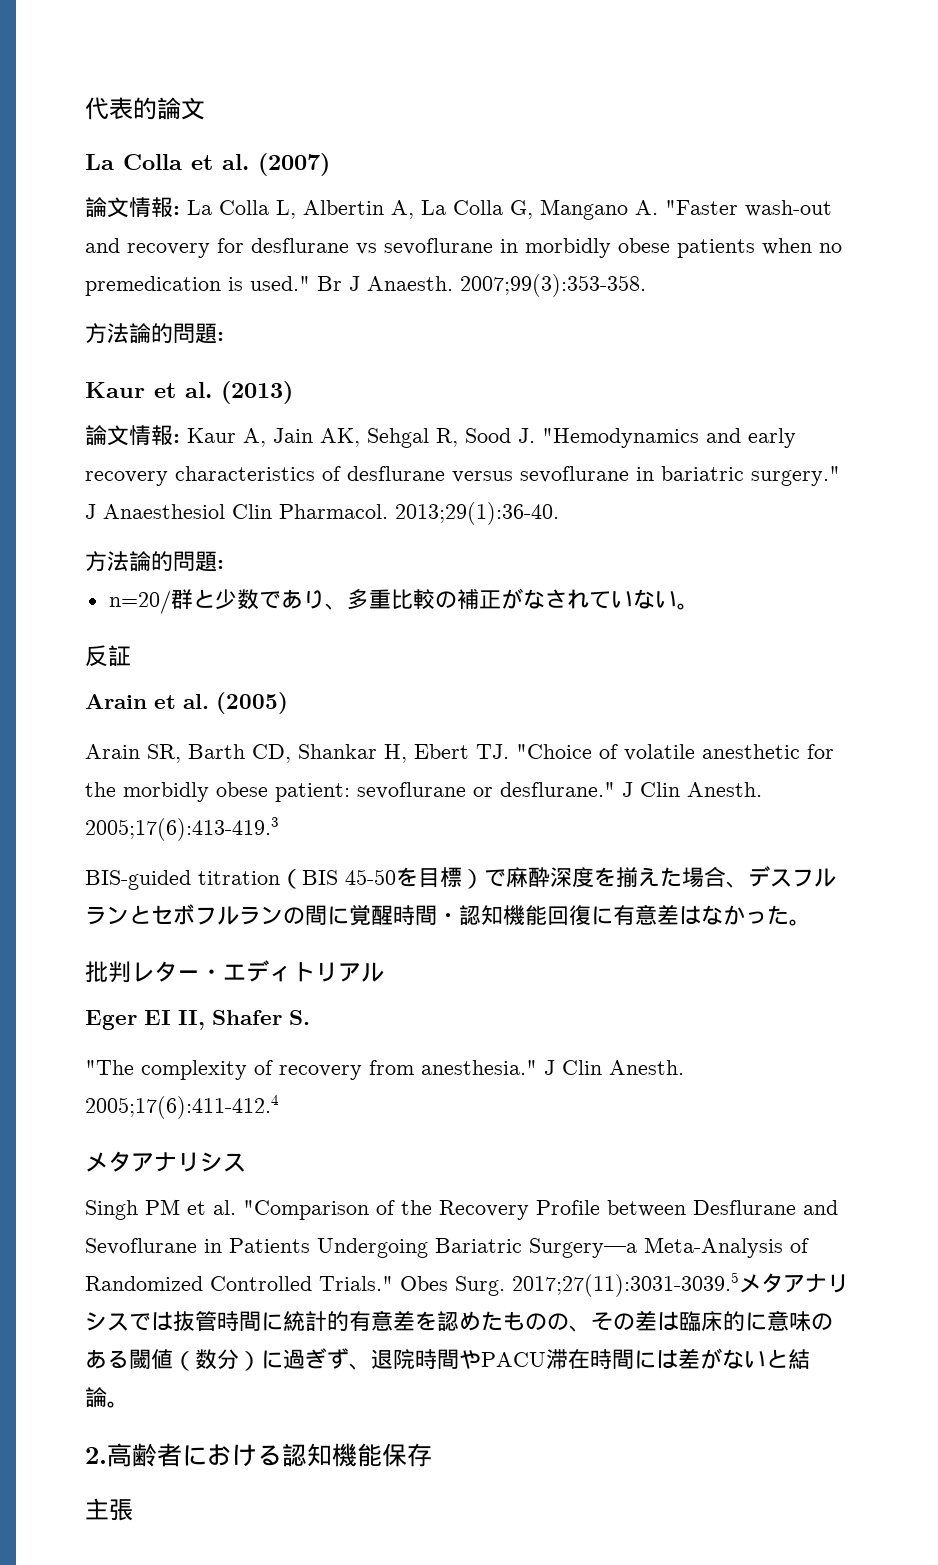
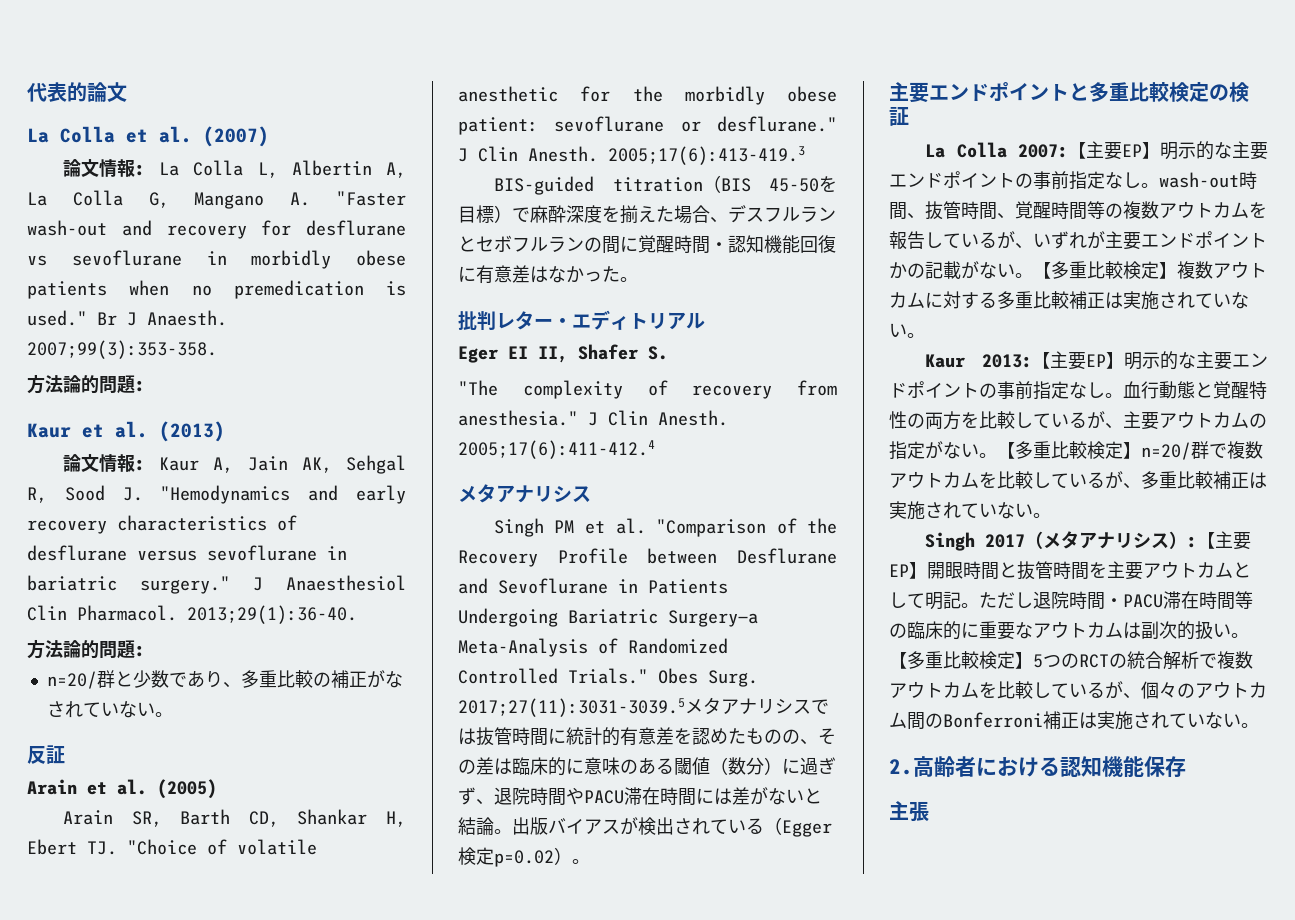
+ 出版バイアスが検出されている（Egger検定p=0.02）。
+ 主要エンドポイントと多重比較検定の検証
+ La Colla 2007:【主要EP】明示的な主要エンドポイントの事前指定なし。wash-out時間、抜管時間、覚醒時間等の複数アウトカムを報告しているが、いずれが主要エンドポイントかの記載がない。【多重比較検定】複数アウトカムに対する多重比較補正は実施されていない。
+ Kaur 2013:【主要EP】明示的な主要エンドポイントの事前指定なし。血行動態と覚醒特性の両方を比較しているが、主要アウトカムの指定がない。【多重比較検定】n=20/群で複数アウトカムを比較しているが、多重比較補正は実施されていない。
+ Singh 2017（メタアナリシス）:【主要EP】開眼時間と抜管時間を主要アウトカムとして明記。ただし退院時間・PACU滞在時間等の臨床的に重要なアウトカムは副次的扱い。【多重比較検定】5つのRCTの統合解析で複数アウトカムを比較しているが、個々のアウトカム間のBonferroni補正は実施されていない。

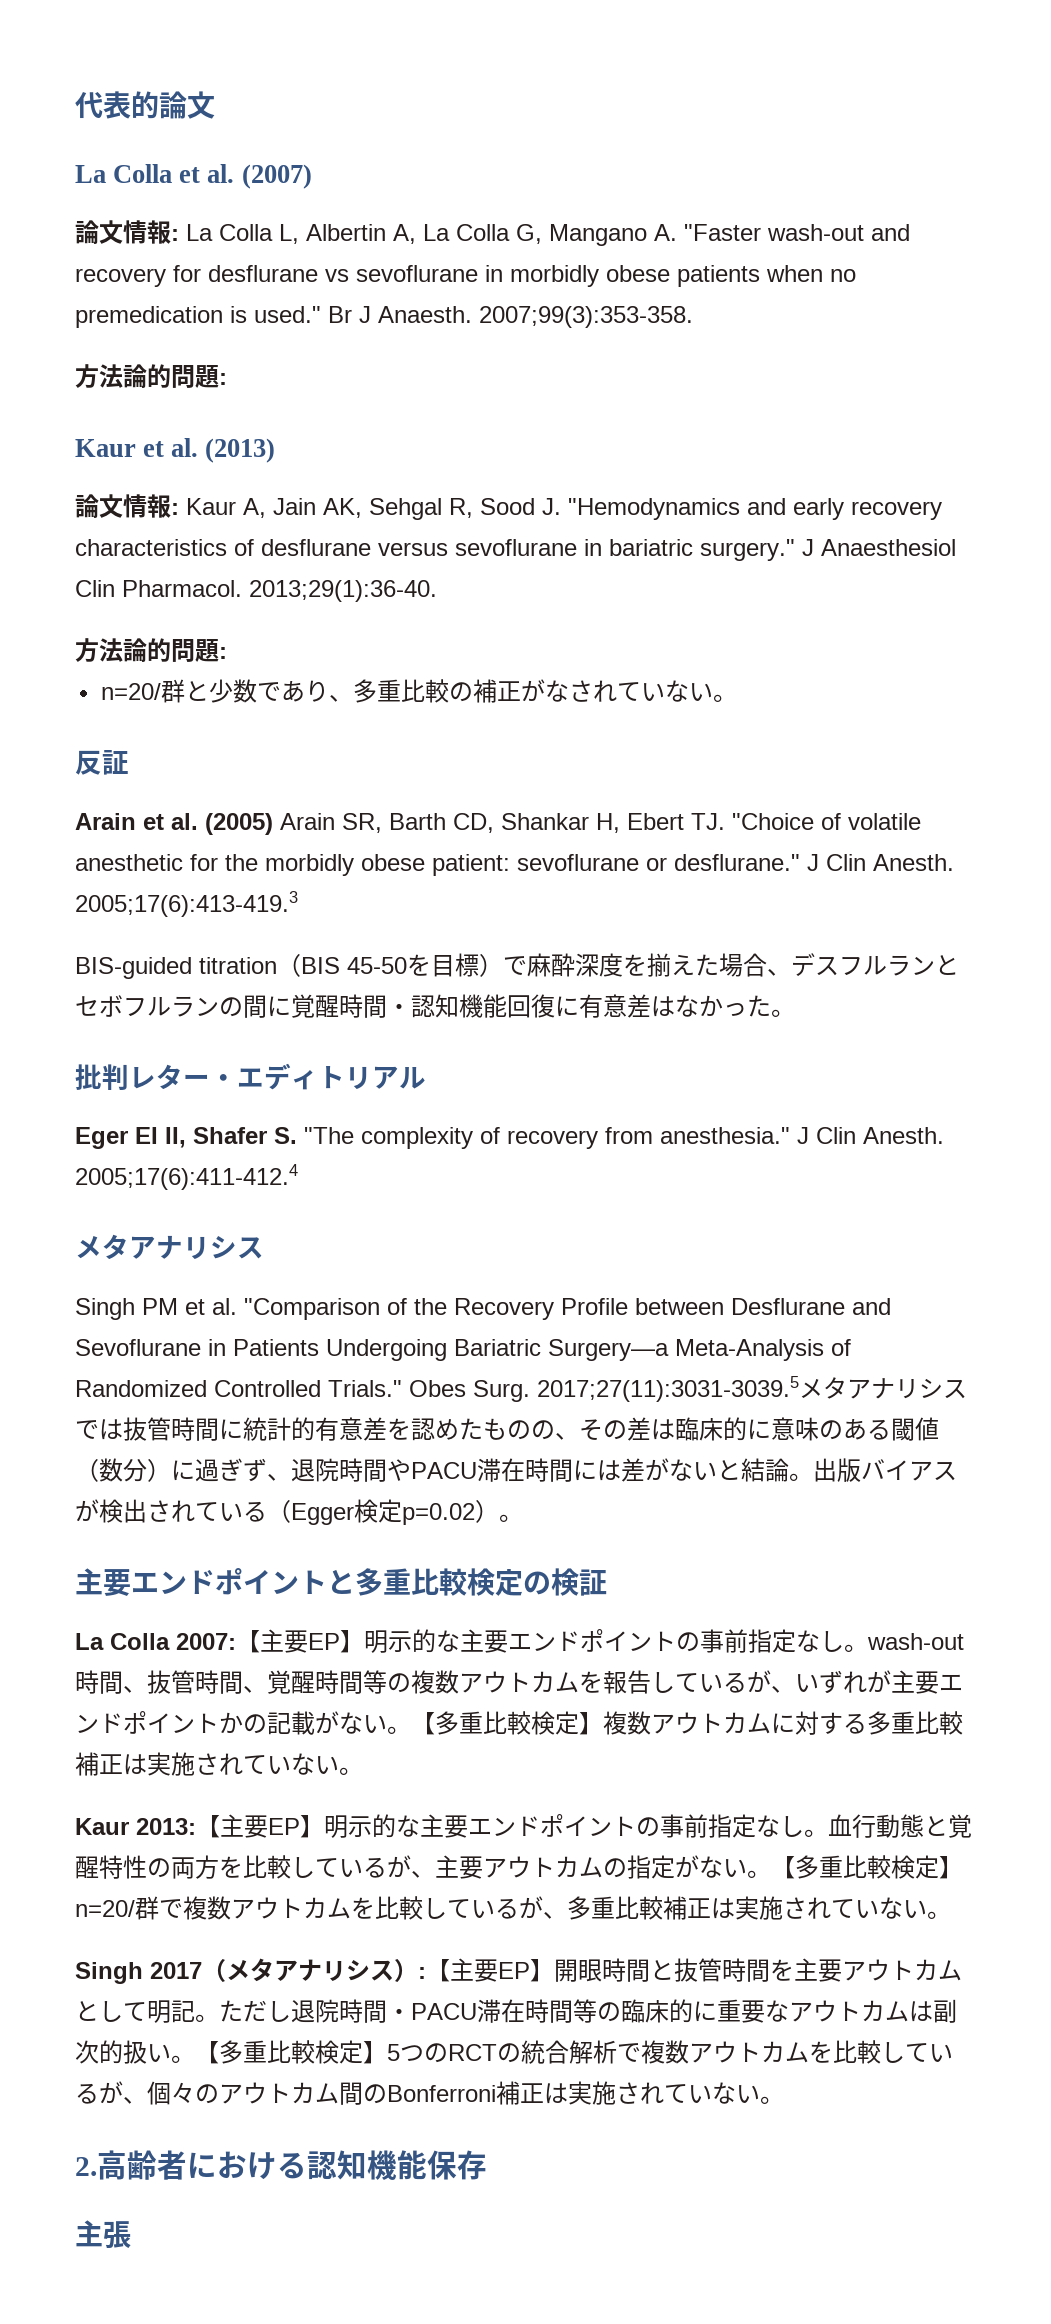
- Arain et al. (2005)
- Arain SR, Barth CD, Shankar H, Ebert TJ. "Choice of volatile anesthetic for the morbidly obese patient: sevoflurane or desflurane."
+ Arain et al. (2005) Arain SR, Barth CD, Shankar H, Ebert TJ. "Choice of volatile anesthetic for the morbidly obese patient: sevoflurane or desflurane."
- Eger EI II, Shafer S.
- "The complexity of recovery from anesthesia."
+ Eger EI II, Shafer S. "The complexity of recovery from anesthesia."

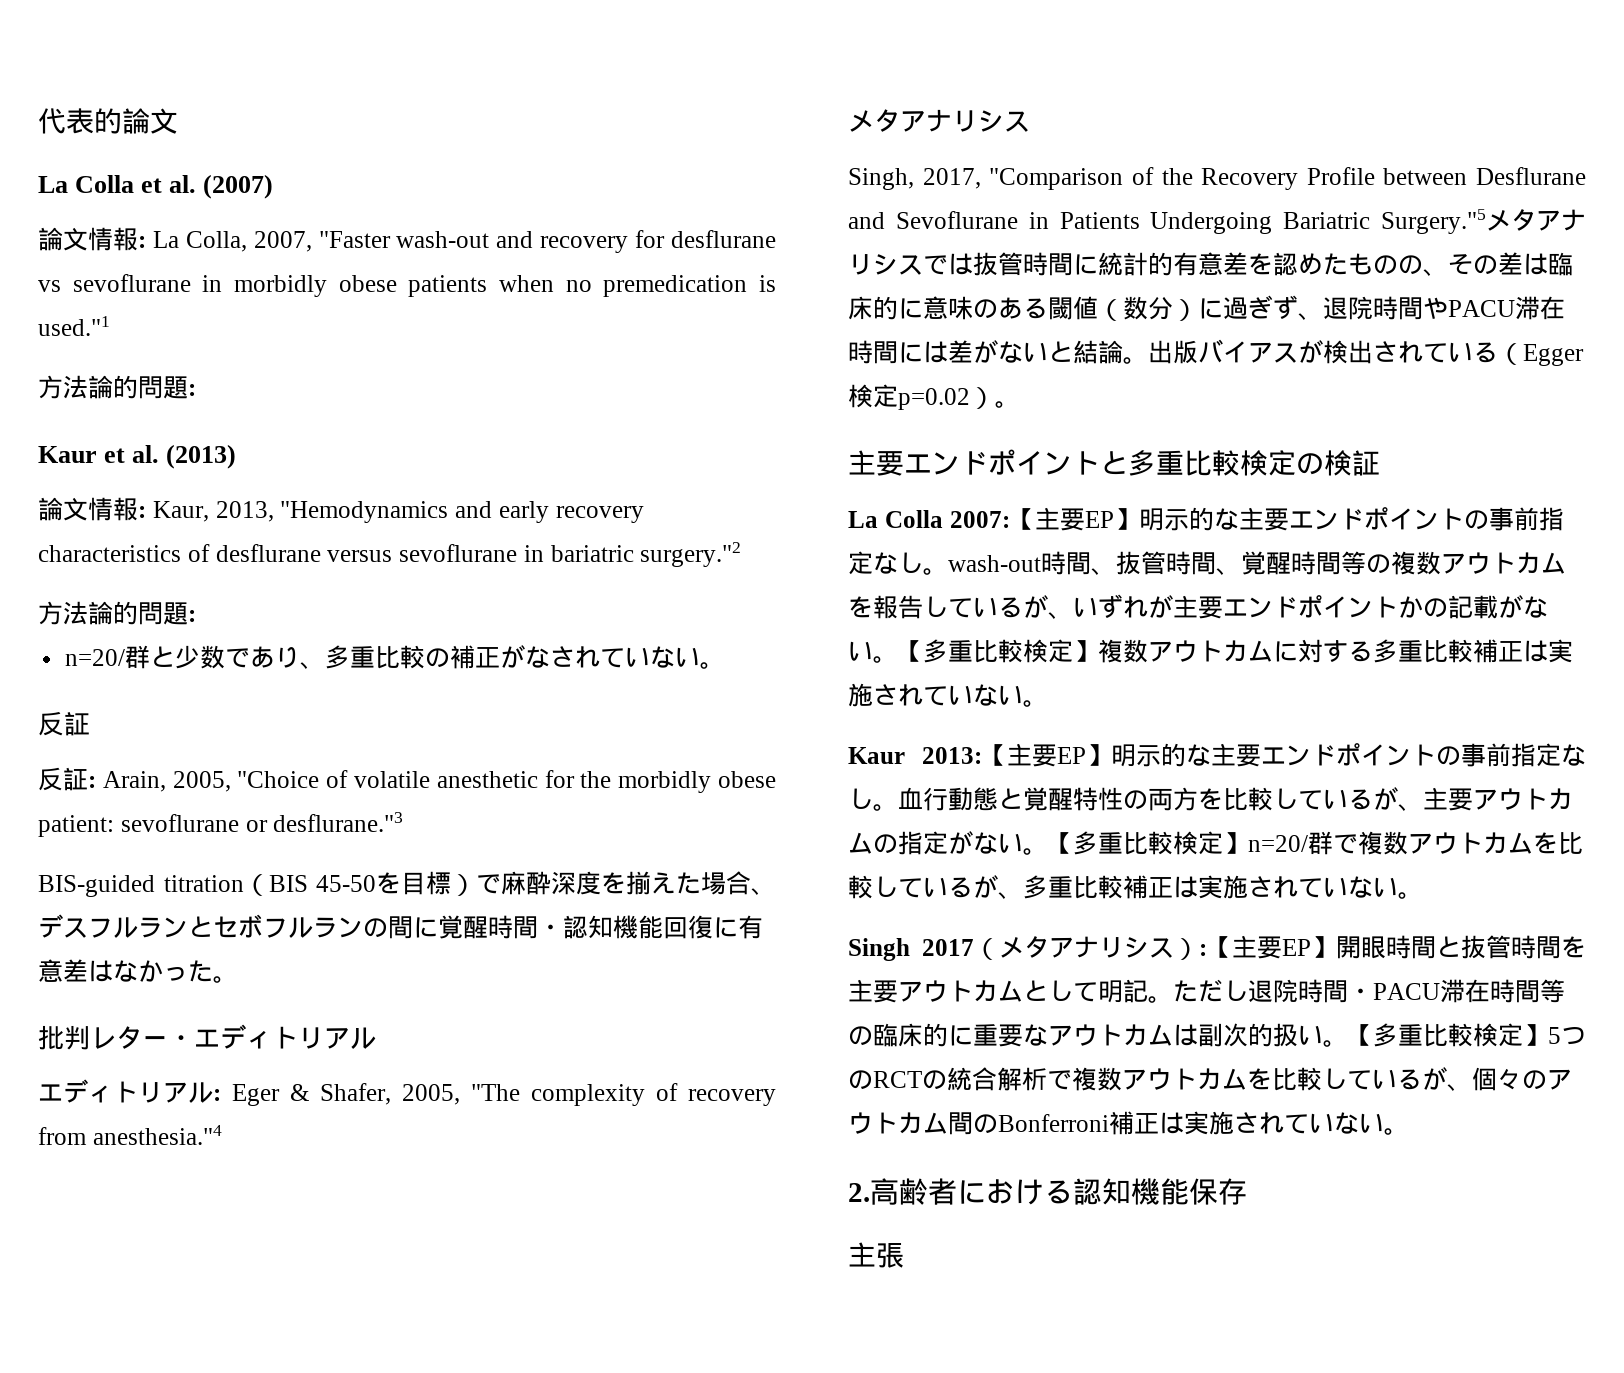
- 論文情報: La Colla L, Albertin A, La Colla G, Mangano A. "Faster wash-out and recovery for desflurane vs sevoflurane in morbidly obese patients when no premedication is used." Br J Anaesth. 2007;99(3):353-358.
+ 論文情報: La Colla, 2007, "Faster wash-out and recovery for desflurane vs sevoflurane in morbidly obese patients when no premedication is used."1
- 論文情報: Kaur A, Jain AK, Sehgal R, Sood J. "Hemodynamics and early recovery characteristics of desflurane versus sevoflurane in bariatric surgery." J Anaesthesiol Clin Pharmacol. 2013;29(1):36-40.
+ 論文情報: Kaur, 2013, "Hemodynamics and early recovery characteristics of desflurane versus sevoflurane in bariatric surgery."2
- Arain et al. (2005) Arain SR, Barth CD, Shankar H, Ebert TJ. "Choice of volatile anesthetic for the morbidly obese patient: sevoflurane or desflurane." J Clin Anesth. 2005;17(6):413-419.3
+ 反証: Arain, 2005, "Choice of volatile anesthetic for the morbidly obese patient: sevoflurane or desflurane."3
- Eger EI II, Shafer S. "The complexity of recovery from anesthesia." J Clin Anesth. 2005;17(6):411-412.4
+ エディトリアル: Eger & Shafer, 2005, "The complexity of recovery from anesthesia."4
- Singh PM et al. "Comparison of the Recovery Profile between Desflurane and Sevoflurane in Patients Undergoing Bariatric Surgery—a Meta-Analysis of Randomized Controlled Trials." Obes Surg. 2017;27(11):3031-3039.5メタアナリシスでは抜管時間に統計的有意差を認めたものの、その差は臨床的に意味のある閾値（数分）に過ぎず、退院時間やPACU滞在時間には差がないと結論。
+ Singh, 2017, "Comparison of the Recovery Profile between Desflurane and Sevoflurane in Patients Undergoing Bariatric Surgery."5メタアナリシスでは抜管時間に統計的有意差を認めたものの、その差は臨床的に意味のある閾値（数分）に過ぎず、退院時間やPACU滞在時間には差がないと結論。

